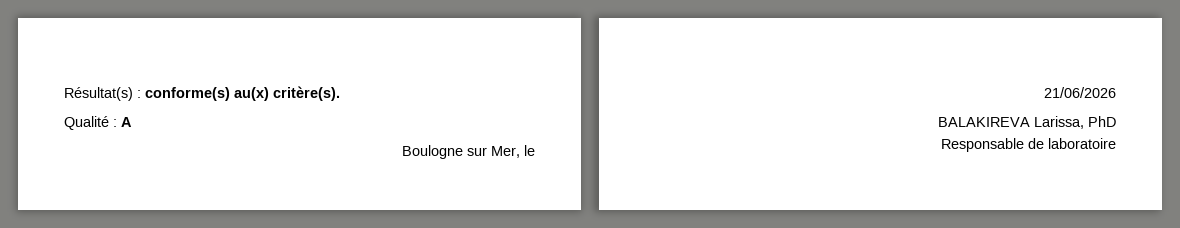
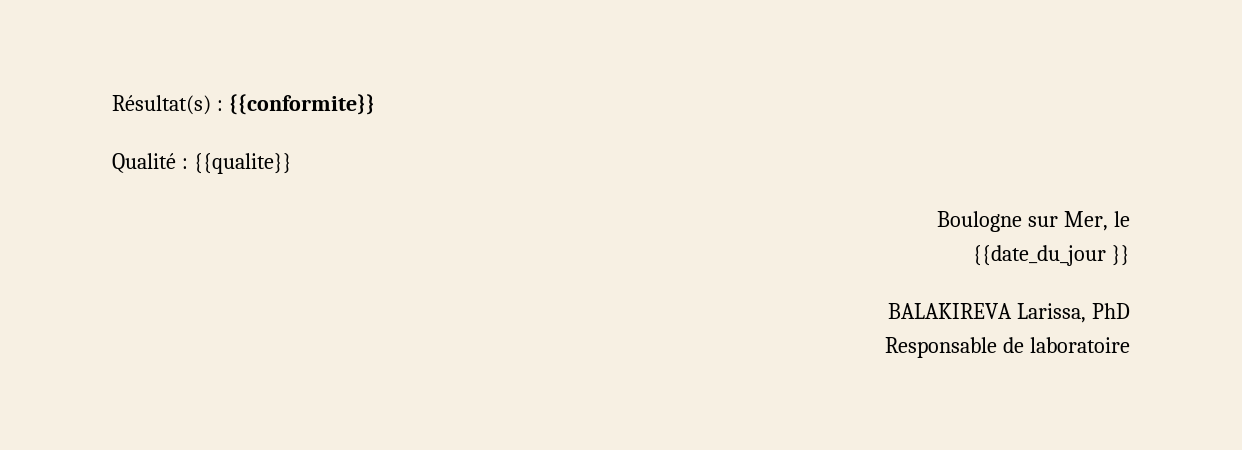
- Résultat(s) : conforme(s) au(x) critère(s).
+ Résultat(s) : {{conformite}}
- Qualité : A
+ Qualité : {{qualite}}
- 21/06/2026
+ {{date_du_jour }}

